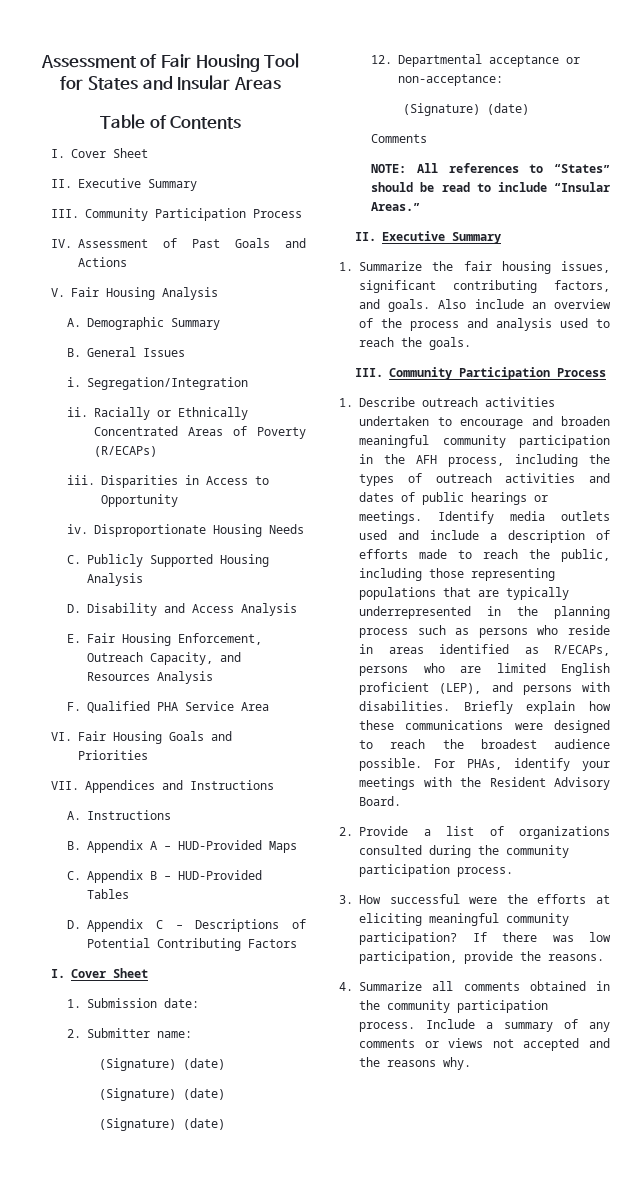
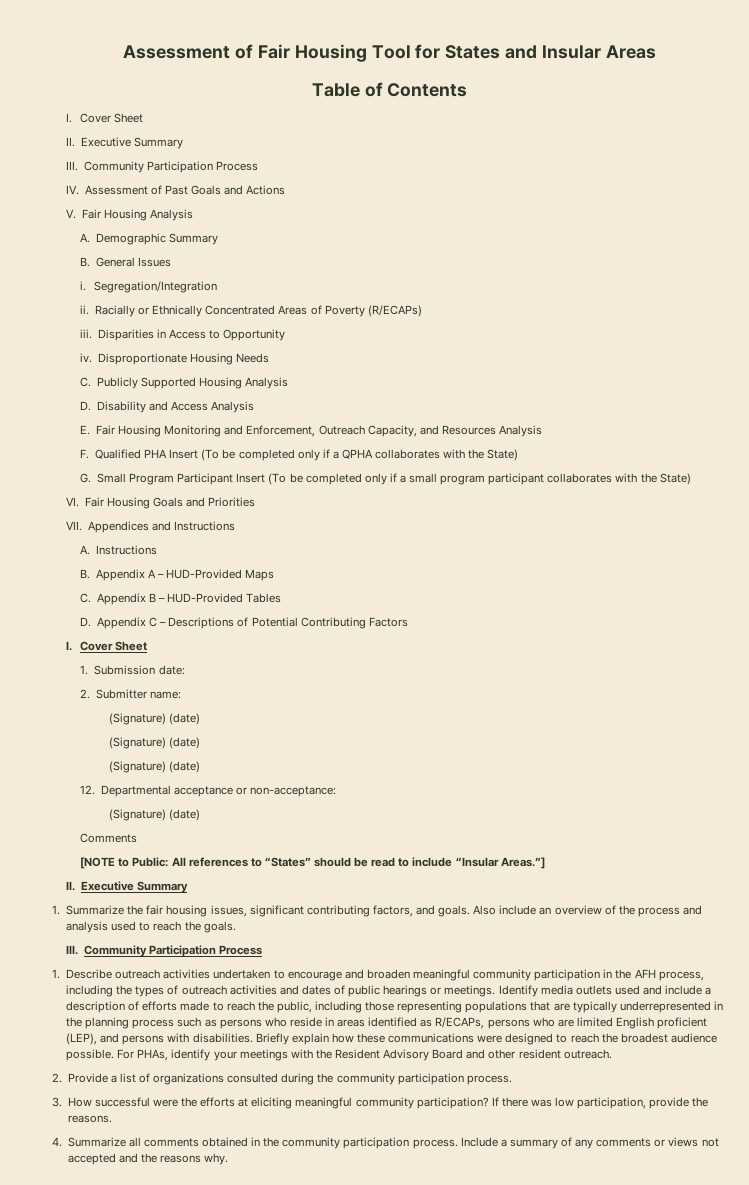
- E. Fair Housing Enforcement, Outreach Capacity, and Resources Analysis
+ E. Fair Housing Monitoring and Enforcement, Outreach Capacity, and Resources Analysis
- F. Qualified PHA Service Area
+ F. Qualified PHA Insert (To be completed only if a QPHA collaborates with the State)
+ G. Small Program Participant Insert (To be completed only if a small program participant collaborates with the State)
- NOTE: All references to “States” should be read to include “Insular Areas.”
+ [NOTE to Public: All references to “States” should be read to include “Insular Areas.”]
- For PHAs, identify your meetings with the Resident Advisory Board.
+ For PHAs, identify your meetings with the Resident Advisory Board and other resident outreach.

